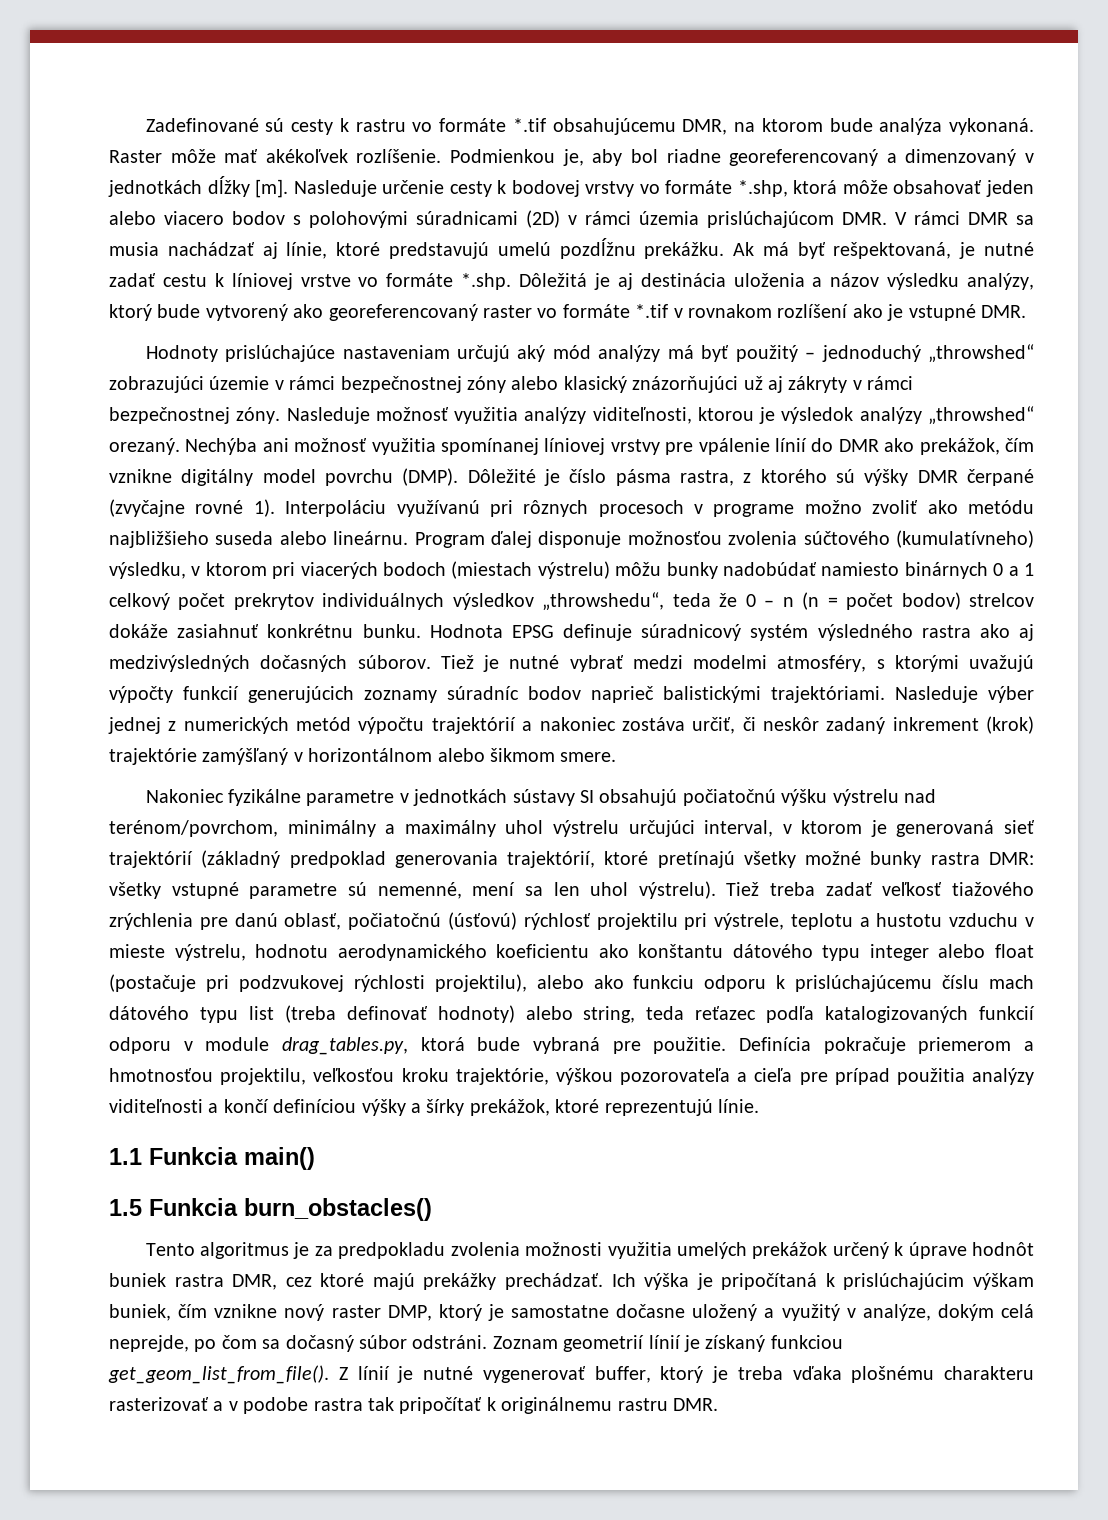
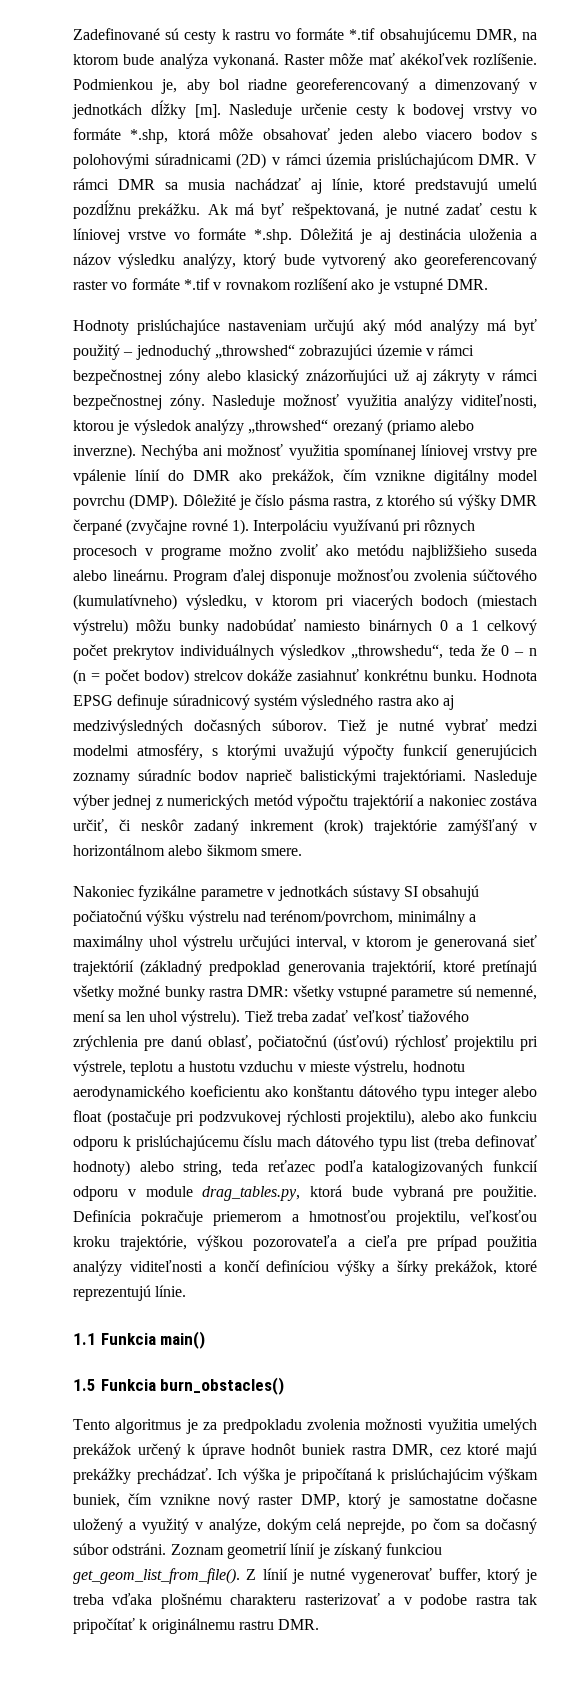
- Nasleduje možnosť využitia analýzy viditeľnosti, ktorou je výsledok analýzy „throwshed“ orezaný.
+ Nasleduje možnosť využitia analýzy viditeľnosti, ktorou je výsledok analýzy „throwshed“ orezaný (priamo alebo inverzne).

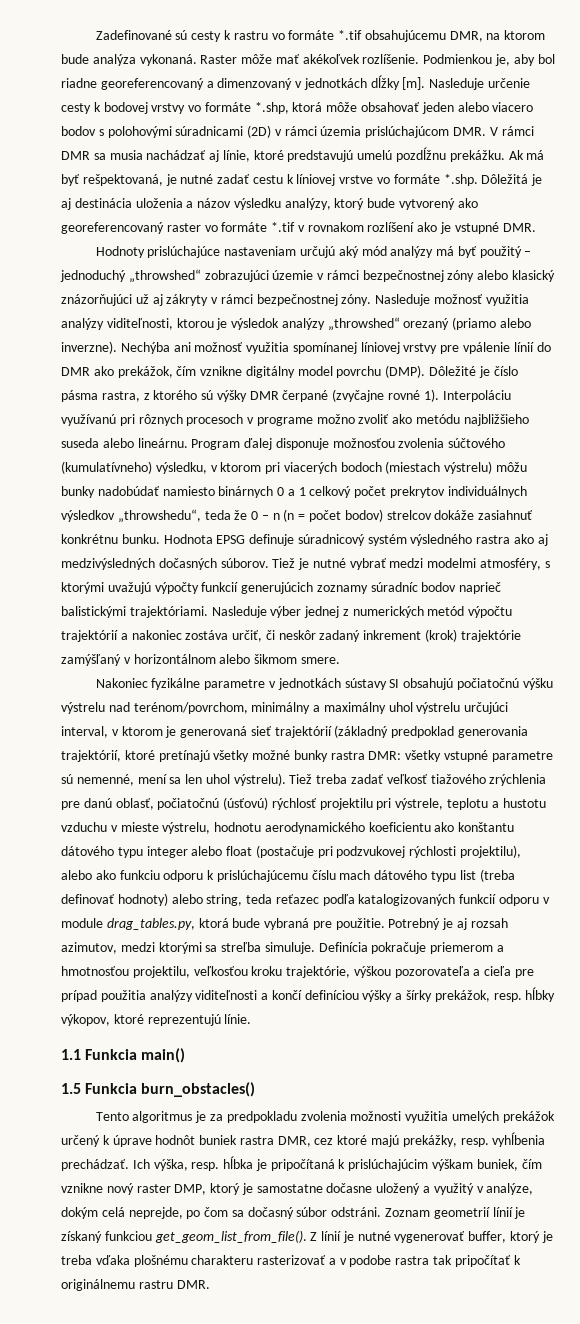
+ Potrebný je aj rozsah azimutov, medzi ktorými sa streľba simuluje.
- Definícia pokračuje priemerom a hmotnosťou projektilu, veľkosťou kroku trajektórie, výškou pozorovateľa a cieľa pre prípad použitia analýzy viditeľnosti a končí definíciou výšky a šírky prekážok, ktoré reprezentujú línie.
+ Definícia pokračuje priemerom a hmotnosťou projektilu, veľkosťou kroku trajektórie, výškou pozorovateľa a cieľa pre prípad použitia analýzy viditeľnosti a končí definíciou výšky a šírky prekážok, resp. hĺbky výkopov, ktoré reprezentujú línie.
- Tento algoritmus je za predpokladu zvolenia možnosti využitia umelých prekážok určený k úprave hodnôt buniek rastra DMR, cez ktoré majú prekážky prechádzať. Ich výška je pripočítaná k prislúchajúcim výškam buniek, čím vznikne nový raster DMP, ktorý je samostatne dočasne uložený a využitý v analýze, dokým celá neprejde, po čom sa dočasný súbor odstráni.
+ Tento algoritmus je za predpokladu zvolenia možnosti využitia umelých prekážok určený k úprave hodnôt buniek rastra DMR, cez ktoré majú prekážky, resp. vyhĺbenia prechádzať. Ich výška, resp. hĺbka je pripočítaná k prislúchajúcim výškam buniek, čím vznikne nový raster DMP, ktorý je samostatne dočasne uložený a využitý v analýze, dokým celá neprejde, po čom sa dočasný súbor odstráni.

